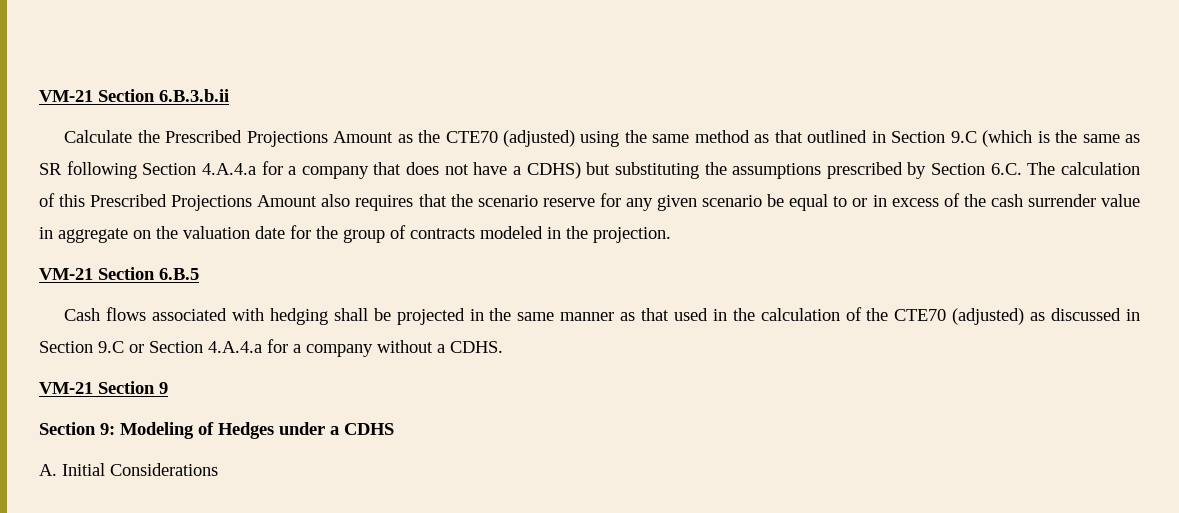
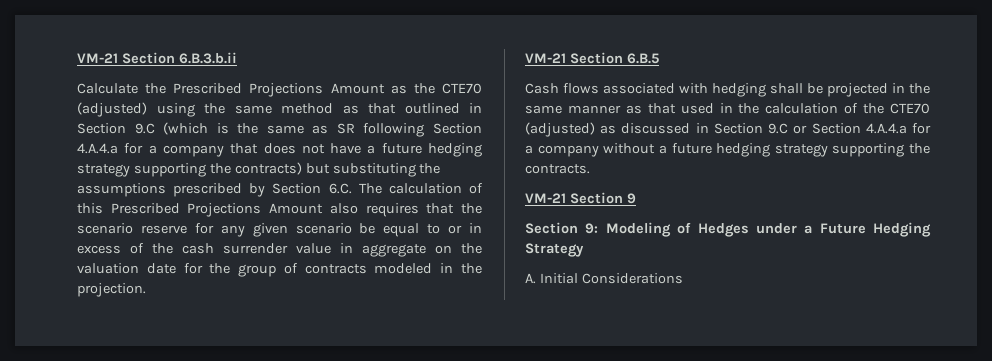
- Calculate the Prescribed Projections Amount as the CTE70 (adjusted) using the same method as that outlined in Section 9.C (which is the same as SR following Section 4.A.4.a for a company that does not have a CDHS) but substituting the assumptions prescribed by Section 6.C. The calculation of this Prescribed Projections Amount also requires that the scenario reserve for any given scenario be equal to or in excess of the cash surrender value in aggregate on the valuation date for the group of contracts modeled in the projection.
+ Calculate the Prescribed Projections Amount as the CTE70 (adjusted) using the same method as that outlined in Section 9.C (which is the same as SR following Section 4.A.4.a for a company that does not have a future hedging strategy supporting the contracts) but substituting the assumptions prescribed by Section 6.C. The calculation of this Prescribed Projections Amount also requires that the scenario reserve for any given scenario be equal to or in excess of the cash surrender value in aggregate on the valuation date for the group of contracts modeled in the projection.
- Cash flows associated with hedging shall be projected in the same manner as that used in the calculation of the CTE70 (adjusted) as discussed in Section 9.C or Section 4.A.4.a for a company without a CDHS.
+ Cash flows associated with hedging shall be projected in the same manner as that used in the calculation of the CTE70 (adjusted) as discussed in Section 9.C or Section 4.A.4.a for a company without a future hedging strategy supporting the contracts.
- Section 9: Modeling of Hedges under a CDHS
+ Section 9: Modeling of Hedges under a Future Hedging Strategy

